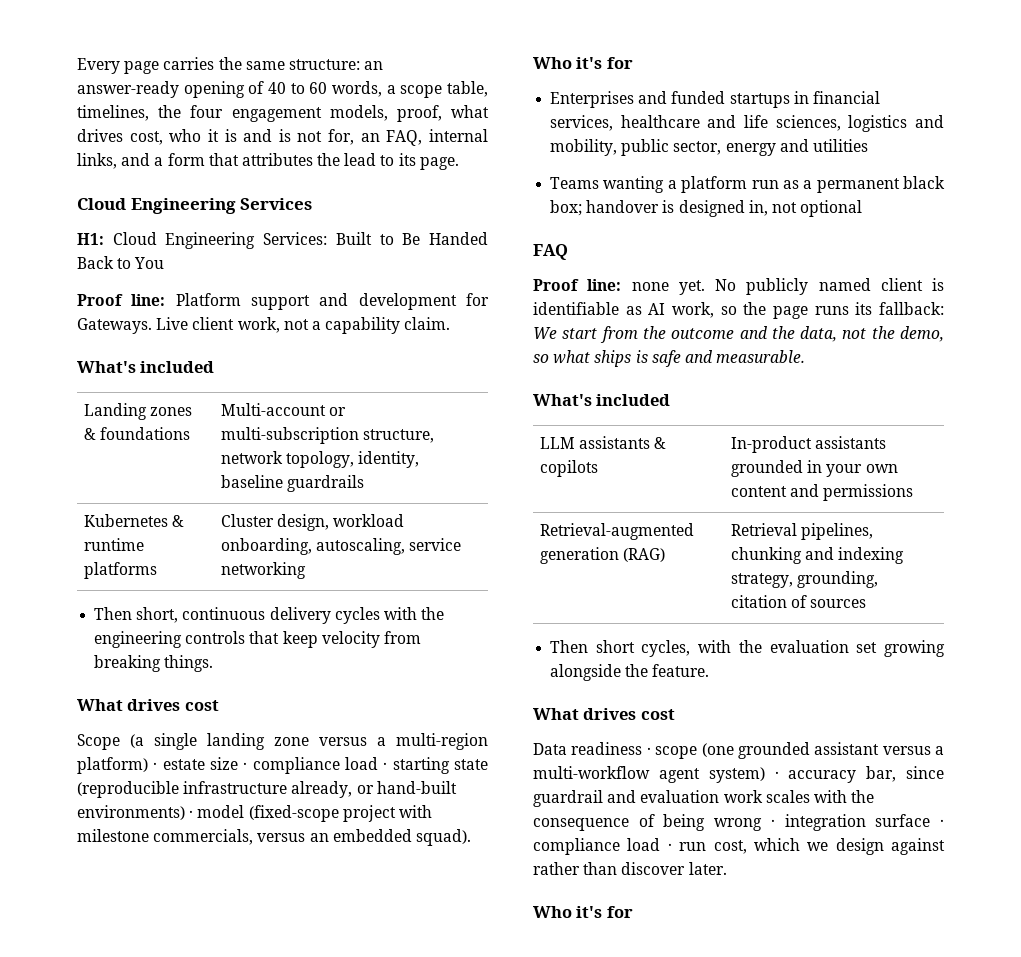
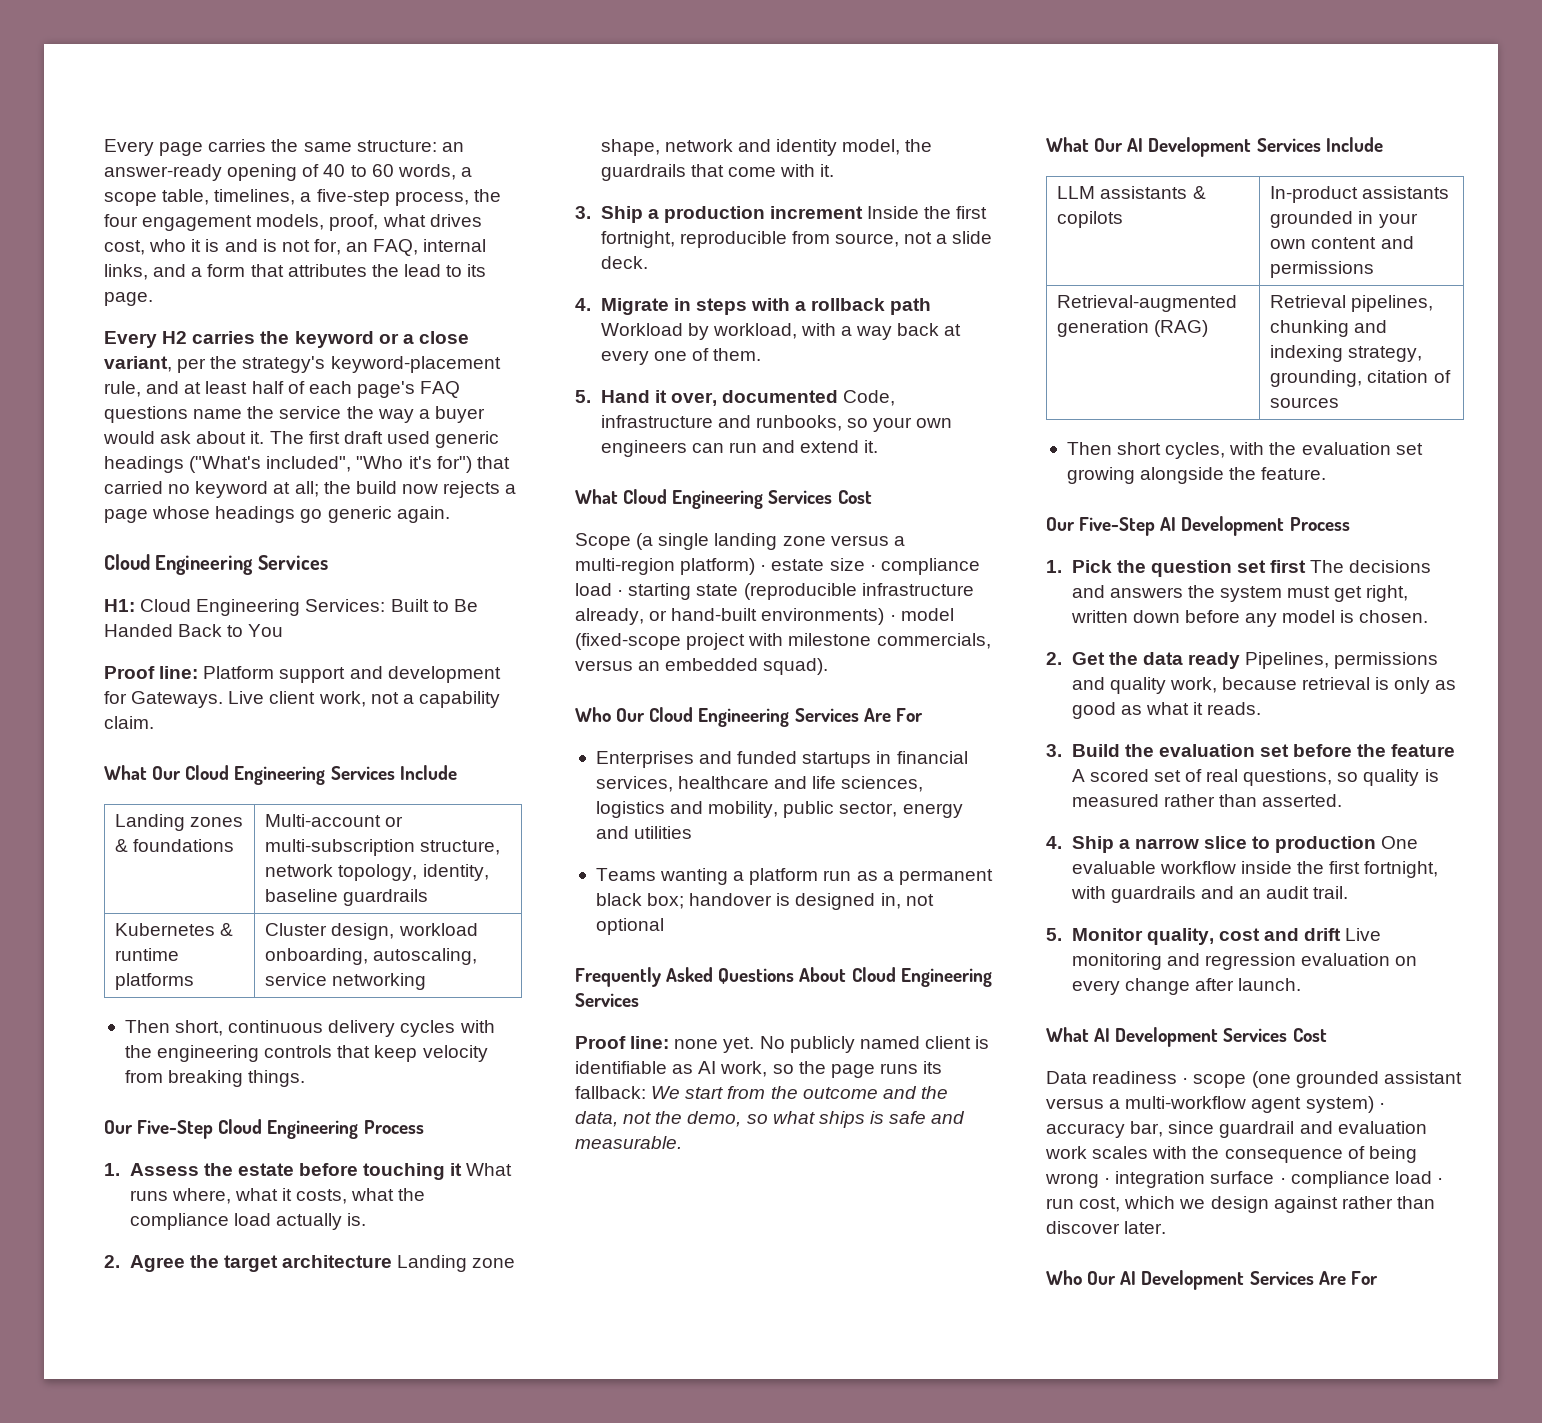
- Every page carries the same structure: an answer-ready opening of 40 to 60 words, a scope table, timelines, the four engagement models, proof, what drives cost, who it is and is not for, an FAQ, internal links, and a form that attributes the lead to its page.
+ Every page carries the same structure: an answer-ready opening of 40 to 60 words, a scope table, timelines, a five-step process, the four engagement models, proof, what drives cost, who it is and is not for, an FAQ, internal links, and a form that attributes the lead to its page.
+ Every H2 carries the keyword or a close variant, per the strategy's keyword-placement rule, and at least half of each page's FAQ questions name the service the way a buyer would ask about it. The first draft used generic headings ("What's included", "Who it's for") that carried no keyword at all; the build now rejects a page whose headings go generic again.
  Live client work, not a capability claim.
- What's included
+ What Our Cloud Engineering Services Include
  Then short, continuous delivery cycles with the engineering controls that keep velocity from breaking things.
- What drives cost
+ Our Five-Step Cloud Engineering Process
+ 1. Assess the estate before touching it What runs where, what it costs, what the compliance load actually is.
+ 2. Agree the target architecture Landing zone shape, network and identity model, the guardrails that come with it.
+ 3. Ship a production increment Inside the first fortnight, reproducible from source, not a slide deck.
+ 4. Migrate in steps with a rollback path Workload by workload, with a way back at every one of them.
+ 5. Hand it over, documented Code, infrastructure and runbooks, so your own engineers can run and extend it.
+ What Cloud Engineering Services Cost
  Scope (a single landing zone versus a multi-region platform) · estate size · compliance load · starting state (reproducible infrastructure already, or hand-built environments) · model (fixed-scope project with milestone commercials, versus an embedded squad).
- Who it's for
+ Who Our Cloud Engineering Services Are For
- FAQ
+ Frequently Asked Questions About Cloud Engineering Services
  No publicly named client is identifiable as AI work, so the page runs its fallback: We start from the outcome and the data, not the demo, so what ships is safe and measurable.
- What's included
+ What Our AI Development Services Include
  Then short cycles, with the evaluation set growing alongside the feature.
- What drives cost
+ Our Five-Step AI Development Process
+ 1. Pick the question set first The decisions and answers the system must get right, written down before any model is chosen.
+ 2. Get the data ready Pipelines, permissions and quality work, because retrieval is only as good as what it reads.
+ 3. Build the evaluation set before the feature A scored set of real questions, so quality is measured rather than asserted.
+ 4. Ship a narrow slice to production One evaluable workflow inside the first fortnight, with guardrails and an audit trail.
+ 5. Monitor quality, cost and drift Live monitoring and regression evaluation on every change after launch.
+ What AI Development Services Cost
  Data readiness · scope (one grounded assistant versus a multi-workflow agent system) · accuracy bar, since guardrail and evaluation work scales with the consequence of being wrong · integration surface · compliance load · run cost, which we design against rather than discover later.
- Who it's for
+ Who Our AI Development Services Are For

